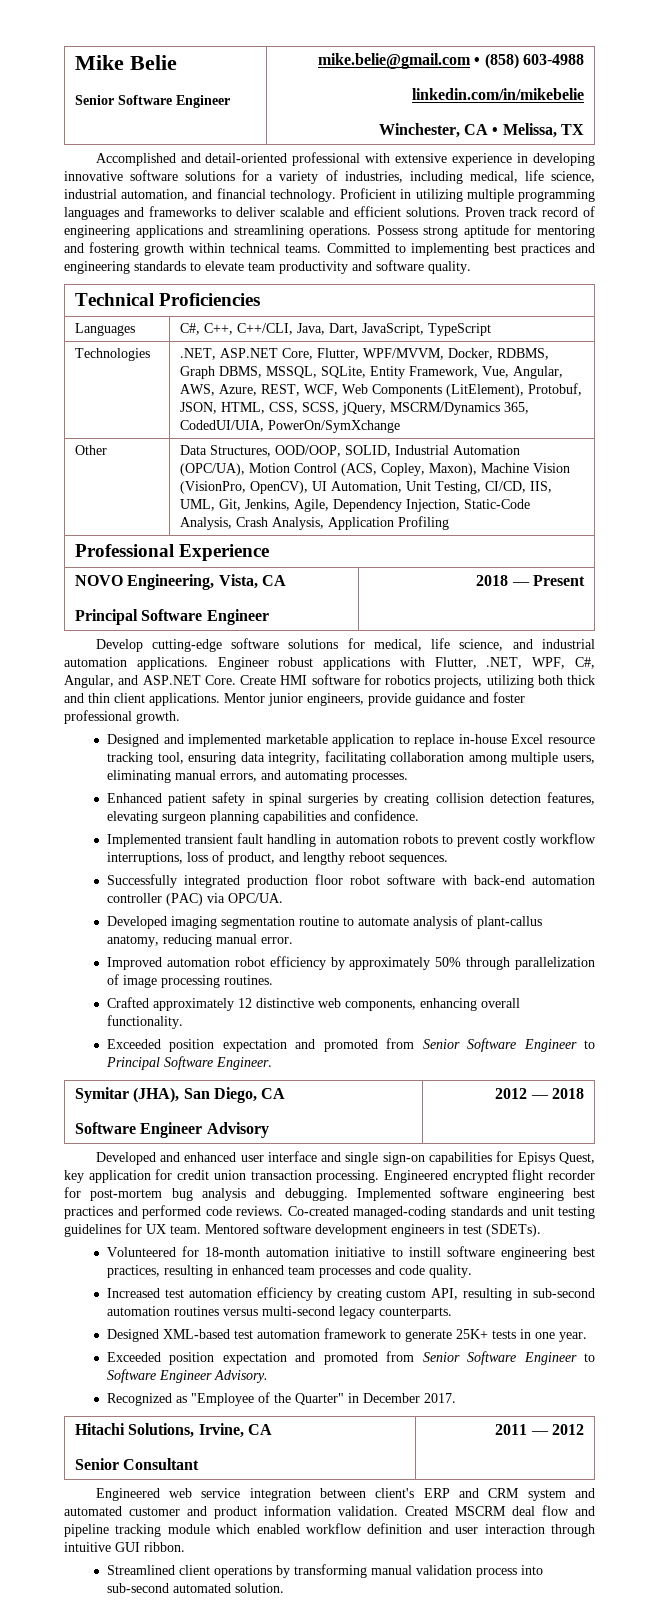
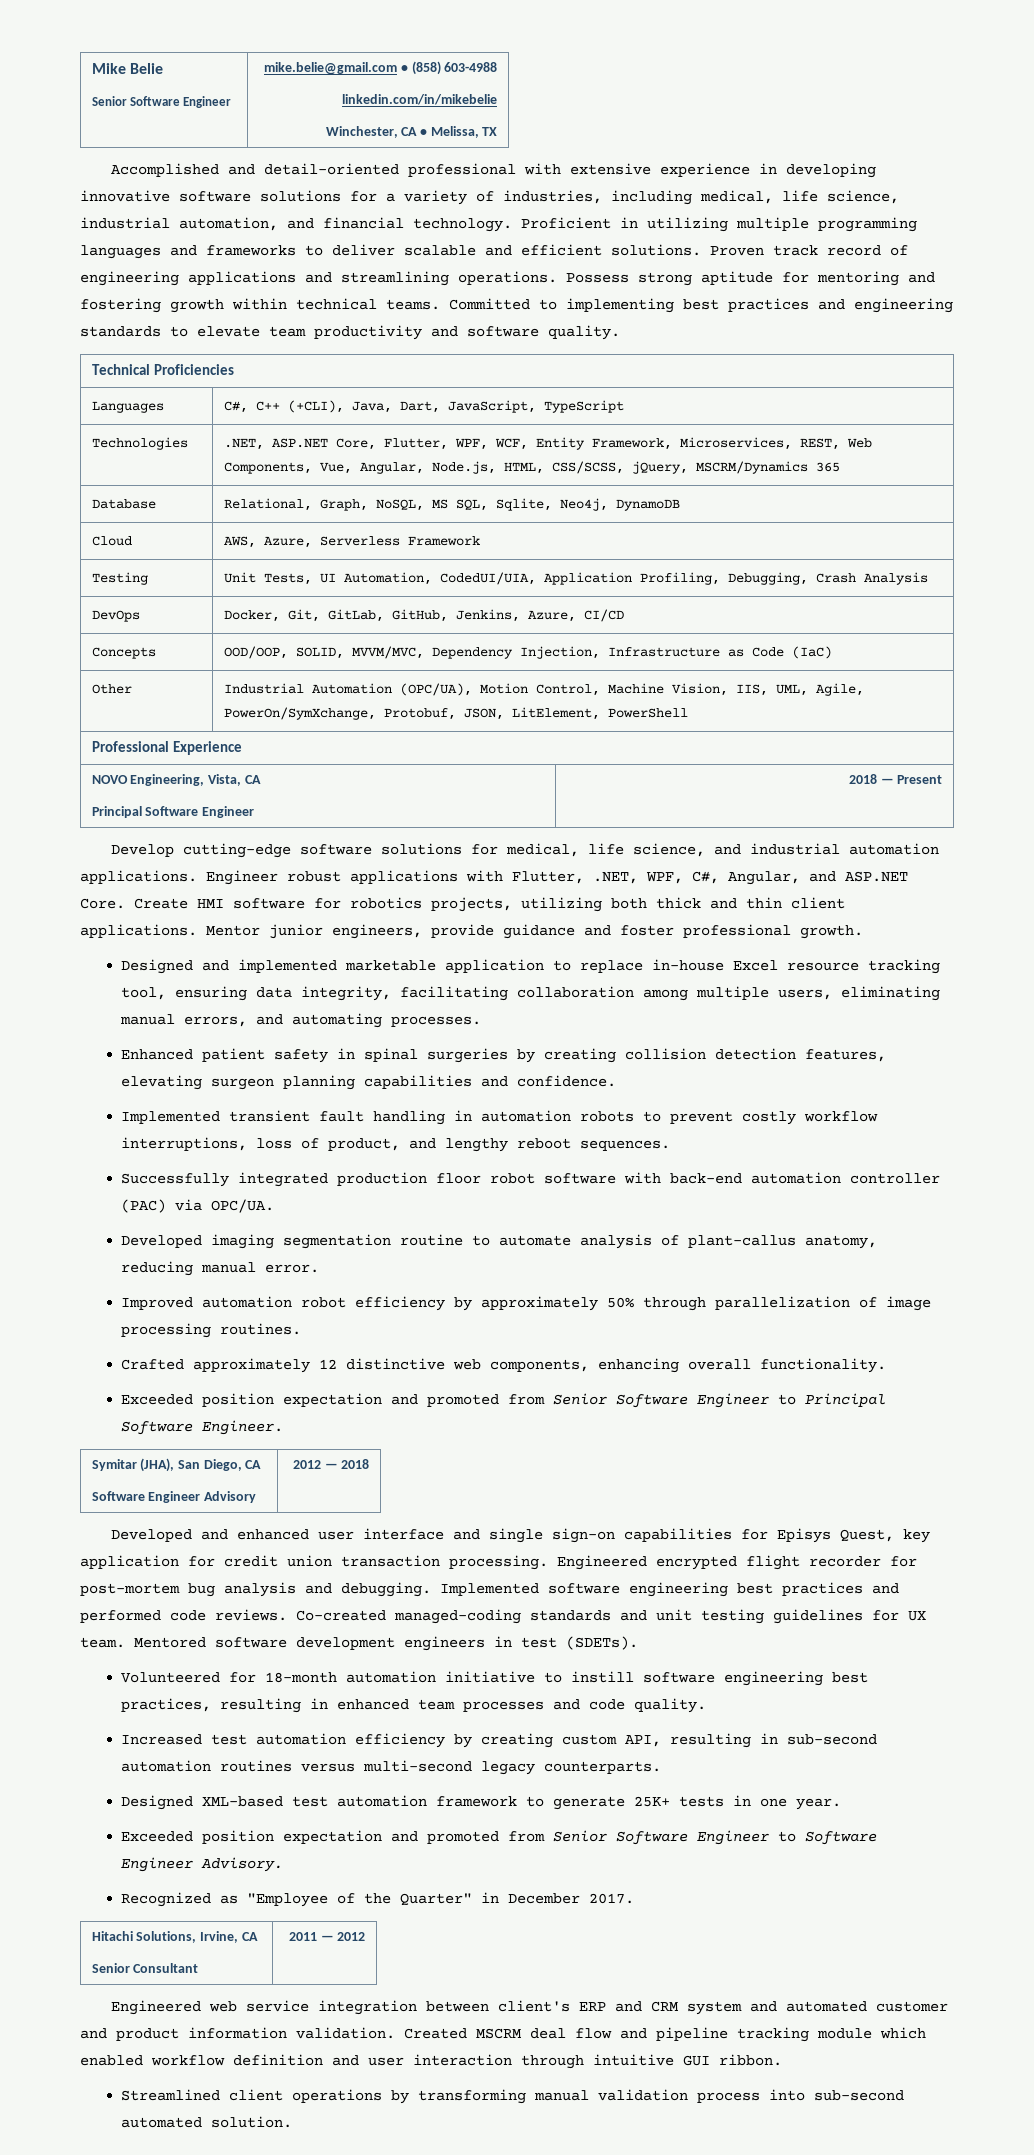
- Languages | C#, C++, C++/CLI, Java, Dart, JavaScript, TypeScript
+ Languages | C#, C++ (+CLI), Java, Dart, JavaScript, TypeScript
- Technologies | .NET, ASP.NET Core, Flutter, WPF/MVVM, Docker, RDBMS, Graph DBMS, MSSQL, SQLite, Entity Framework, Vue, Angular, AWS, Azure, REST, WCF, Web Components (LitElement), Protobuf, JSON, HTML, CSS, SCSS, jQuery, MSCRM/Dynamics 365, CodedUI/UIA, PowerOn/SymXchange
- Other | Data Structures, OOD/OOP, SOLID, Industrial Automation (OPC/UA), Motion Control (ACS, Copley, Maxon), Machine Vision (VisionPro, OpenCV), UI Automation, Unit Testing, CI/CD, IIS, UML, Git, Jenkins, Agile, Dependency Injection, Static-Code Analysis, Crash Analysis, Application Profiling
+ Technologies | .NET, ASP.NET Core, Flutter, WPF, WCF, Entity Framework, Microservices, REST, Web Components, Vue, Angular, Node.js, HTML, CSS/SCSS, jQuery, MSCRM/Dynamics 365
+ Database | Relational, Graph, NoSQL, MS SQL, Sqlite, Neo4j, DynamoDB
+ Cloud | AWS, Azure, Serverless Framework
+ Testing | Unit Tests, UI Automation, CodedUI/UIA, Application Profiling, Debugging, Crash Analysis
+ DevOps | Docker, Git, GitLab, GitHub, Jenkins, Azure, CI/CD
+ Concepts | OOD/OOP, SOLID, MVVM/MVC, Dependency Injection, Infrastructure as Code (IaC)
+ Other | Industrial Automation (OPC/UA), Motion Control, Machine Vision, IIS, UML, Agile, PowerOn/SymXchange, Protobuf, JSON, LitElement, PowerShell

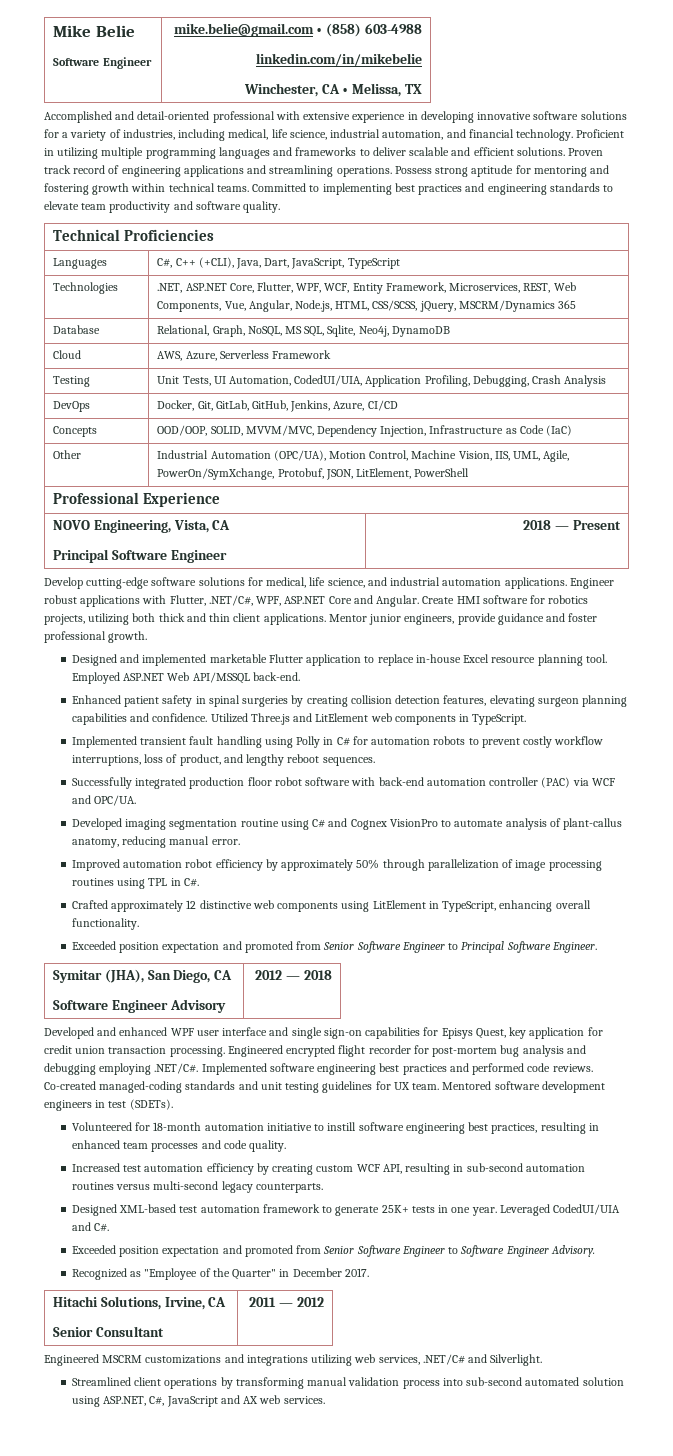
  Mike Belie
- Senior Software Engineer | mike.belie@gmail.com • (858) 603-4988
+ Software Engineer | mike.belie@gmail.com • (858) 603-4988
- Engineer robust applications with Flutter, .NET, WPF, C#, Angular, and ASP.NET Core.
+ Engineer robust applications with Flutter, .NET/C#, WPF, ASP.NET Core and Angular.
- Designed and implemented marketable application to replace in-house Excel resource tracking tool, ensuring data integrity, facilitating collaboration among multiple users, eliminating manual errors, and automating processes.
+ Designed and implemented marketable Flutter application to replace in-house Excel resource planning tool. Employed ASP.NET Web API/MSSQL back-end.
+ Utilized Three.js and LitElement web components in TypeScript.
- Implemented transient fault handling in automation robots to prevent costly workflow interruptions, loss of product, and lengthy reboot sequences.
+ Implemented transient fault handling using Polly in C# for automation robots to prevent costly workflow interruptions, loss of product, and lengthy reboot sequences.
- Successfully integrated production floor robot software with back-end automation controller (PAC) via OPC/UA.
+ Successfully integrated production floor robot software with back-end automation controller (PAC) via WCF and OPC/UA.
- Developed imaging segmentation routine to automate analysis of plant-callus anatomy, reducing manual error.
+ Developed imaging segmentation routine using C# and Cognex VisionPro to automate analysis of plant-callus anatomy, reducing manual error.
- Improved automation robot efficiency by approximately 50% through parallelization of image processing routines.
+ Improved automation robot efficiency by approximately 50% through parallelization of image processing routines using TPL in C#.
- Crafted approximately 12 distinctive web components, enhancing overall functionality.
+ Crafted approximately 12 distinctive web components using LitElement in TypeScript, enhancing overall functionality.
- Developed and enhanced user interface and single sign-on capabilities for Episys Quest, key application for credit union transaction processing.
+ Developed and enhanced WPF user interface and single sign-on capabilities for Episys Quest, key application for credit union transaction processing.
- Engineered encrypted flight recorder for post-mortem bug analysis and debugging. Implemented software engineering best practices and performed code reviews.
+ Engineered encrypted flight recorder for post-mortem bug analysis and debugging employing .NET/C#. Implemented software engineering best practices and performed code reviews.
- Increased test automation efficiency by creating custom API, resulting in sub-second automation routines versus multi-second legacy counterparts.
+ Increased test automation efficiency by creating custom WCF API, resulting in sub-second automation routines versus multi-second legacy counterparts.
+ Leveraged CodedUI/UIA and C#.
- Engineered web service integration between client's ERP and CRM system and automated customer and product information validation. Created MSCRM deal flow and pipeline tracking module which enabled workflow definition and user interaction through intuitive GUI ribbon.
+ Engineered MSCRM customizations and integrations utilizing web services, .NET/C# and Silverlight.
- Streamlined client operations by transforming manual validation process into sub-second automated solution.
+ Streamlined client operations by transforming manual validation process into sub-second automated solution using ASP.NET, C#, JavaScript and AX web services.

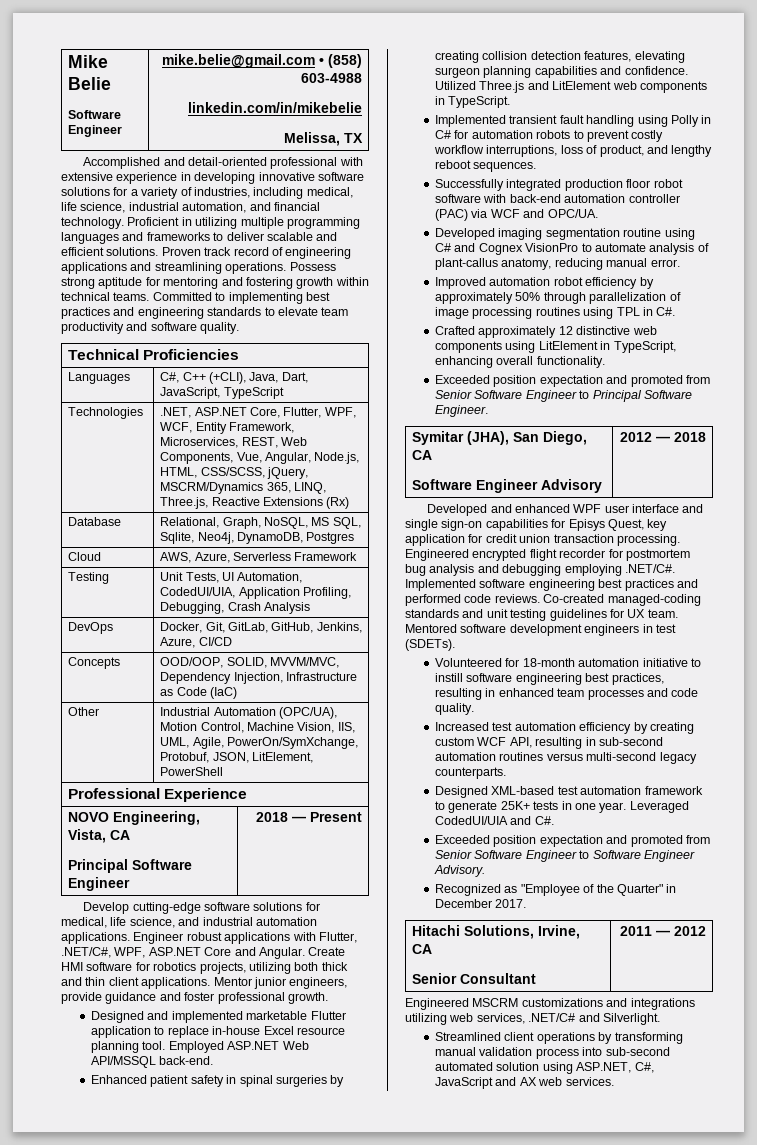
  Mike Belie
  Software Engineer | mike.belie@gmail.com • (858) 603-4988
  linkedin.com/in/mikebelie
- Winchester, CA • Melissa, TX
+ Melissa, TX
- Technologies | .NET, ASP.NET Core, Flutter, WPF, WCF, Entity Framework, Microservices, REST, Web Components, Vue, Angular, Node.js, HTML, CSS/SCSS, jQuery, MSCRM/Dynamics 365
+ Technologies | .NET, ASP.NET Core, Flutter, WPF, WCF, Entity Framework, Microservices, REST, Web Components, Vue, Angular, Node.js, HTML, CSS/SCSS, jQuery, MSCRM/Dynamics 365, LINQ, Three.js, Reactive Extensions (Rx)
- Database | Relational, Graph, NoSQL, MS SQL, Sqlite, Neo4j, DynamoDB
+ Database | Relational, Graph, NoSQL, MS SQL, Sqlite, Neo4j, DynamoDB, Postgres
- Engineered encrypted flight recorder for post-mortem bug analysis and debugging employing .NET/C#. Implemented software engineering best practices and performed code reviews.
+ Engineered encrypted flight recorder for postmortem bug analysis and debugging employing .NET/C#. Implemented software engineering best practices and performed code reviews.

